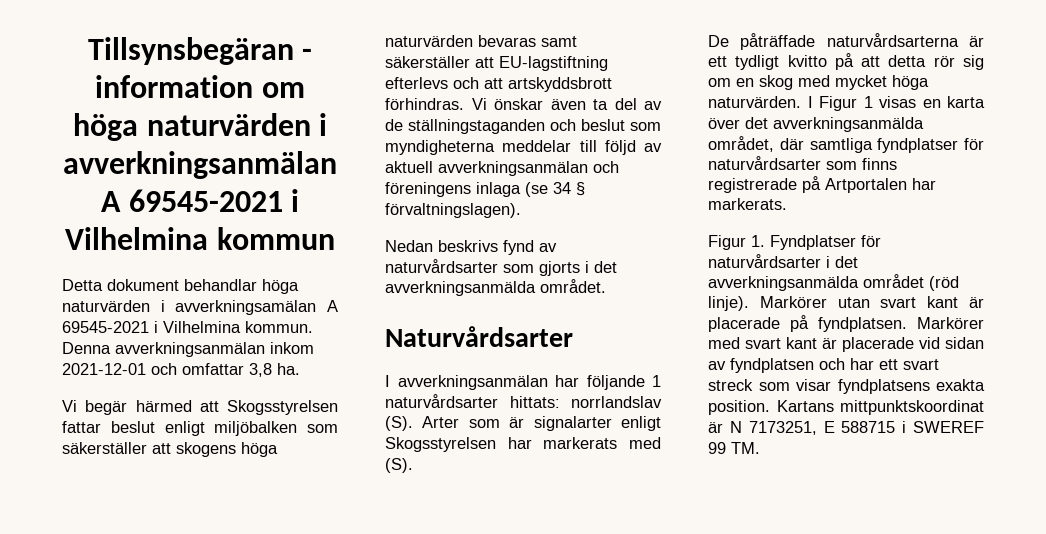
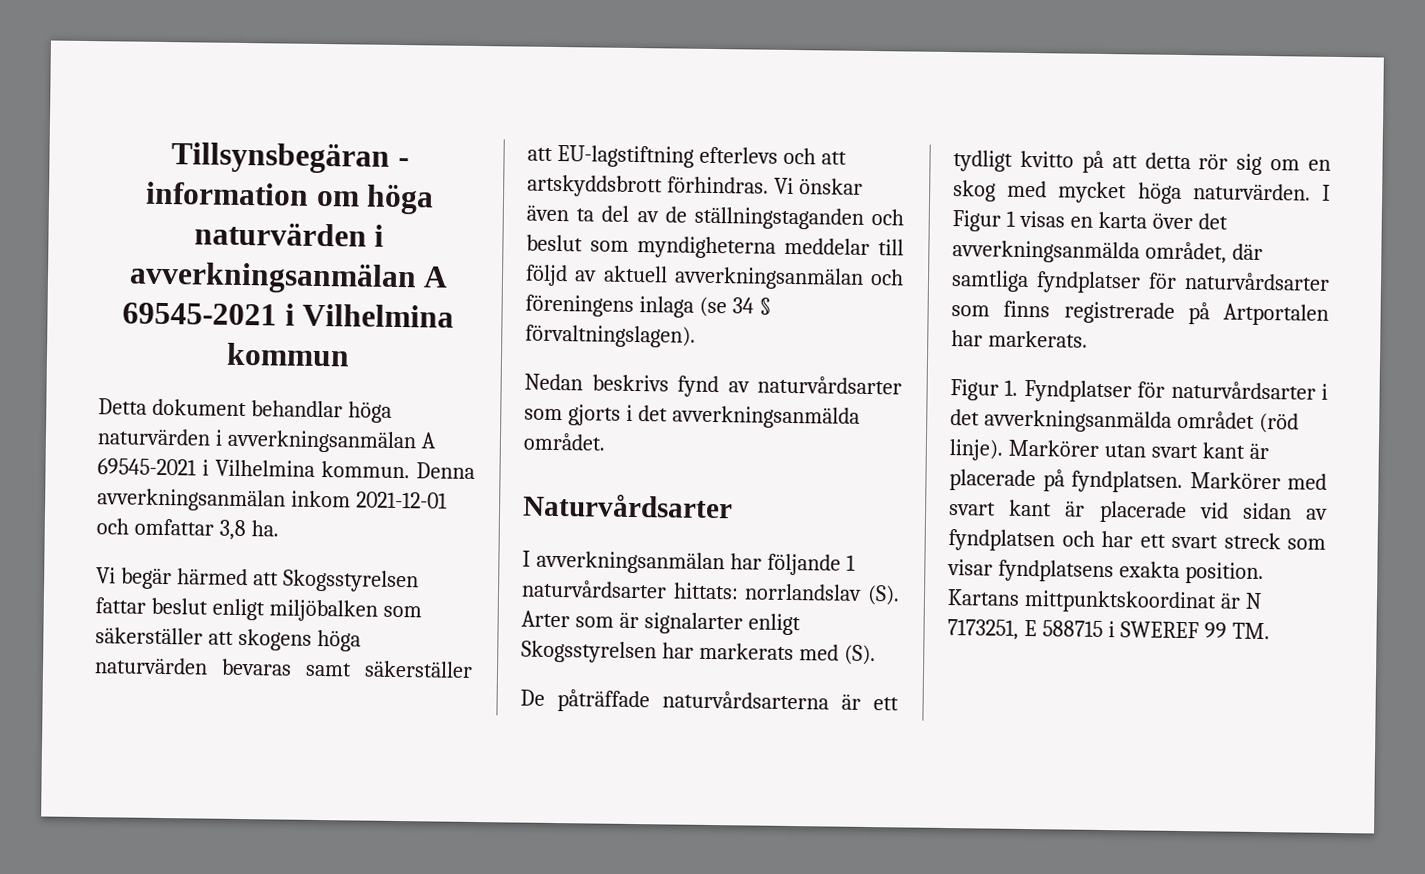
- Detta dokument behandlar höga naturvärden i avverkningsamälan A 69545-2021 i Vilhelmina kommun.
+ Detta dokument behandlar höga naturvärden i avverkningsanmälan A 69545-2021 i Vilhelmina kommun.

